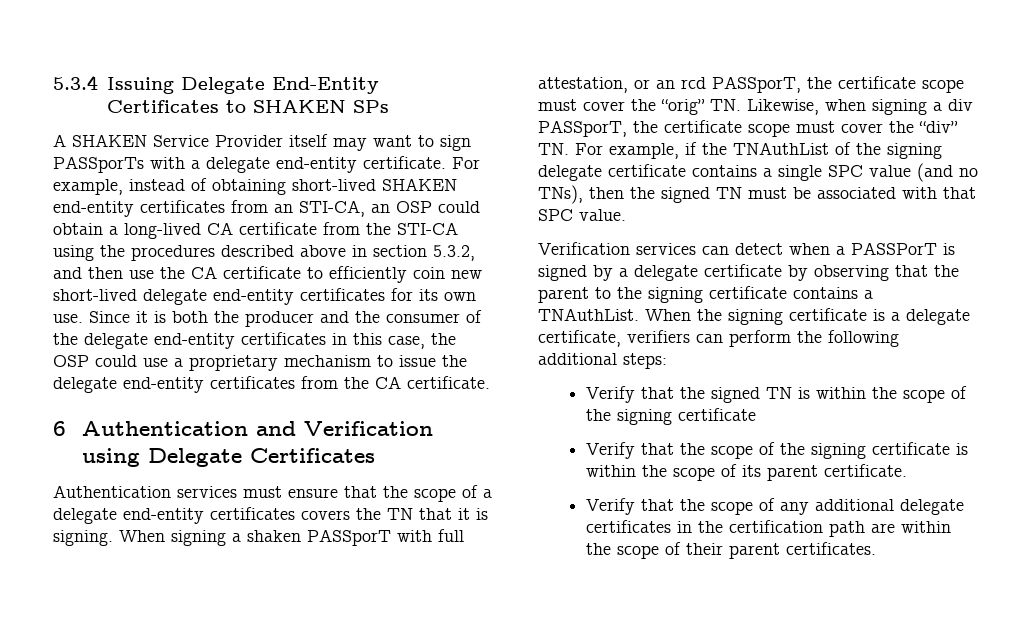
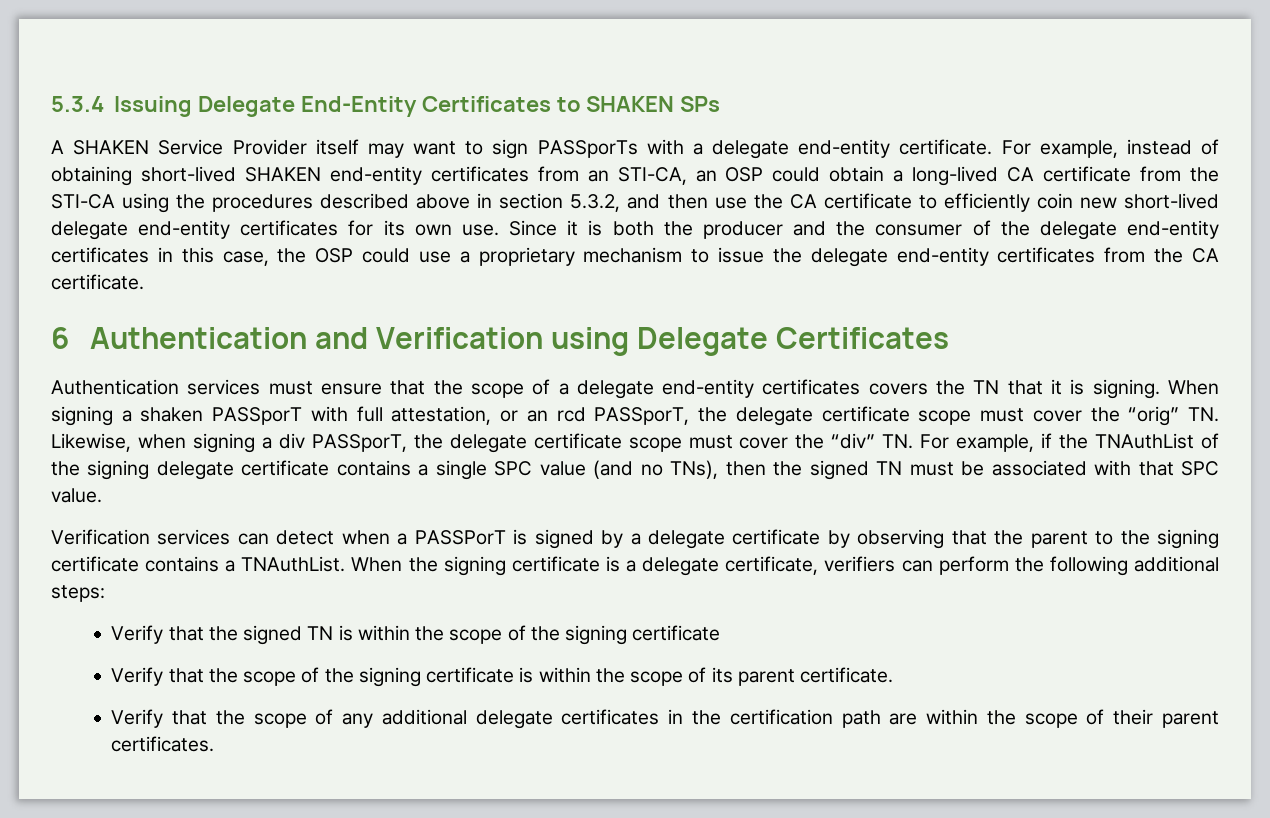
- When signing a shaken PASSporT with full attestation, or an rcd PASSporT, the certificate scope must cover the “orig” TN. Likewise, when signing a div PASSporT, the certificate scope must cover the “div” TN. For example, if the TNAuthList of the signing delegate certificate contains a single SPC value (and no TNs), then the signed TN must be associated with that SPC value.
+ When signing a shaken PASSporT with full attestation, or an rcd PASSporT, the delegate certificate scope must cover the “orig” TN. Likewise, when signing a div PASSporT, the delegate certificate scope must cover the “div” TN. For example, if the TNAuthList of the signing delegate certificate contains a single SPC value (and no TNs), then the signed TN must be associated with that SPC value.

